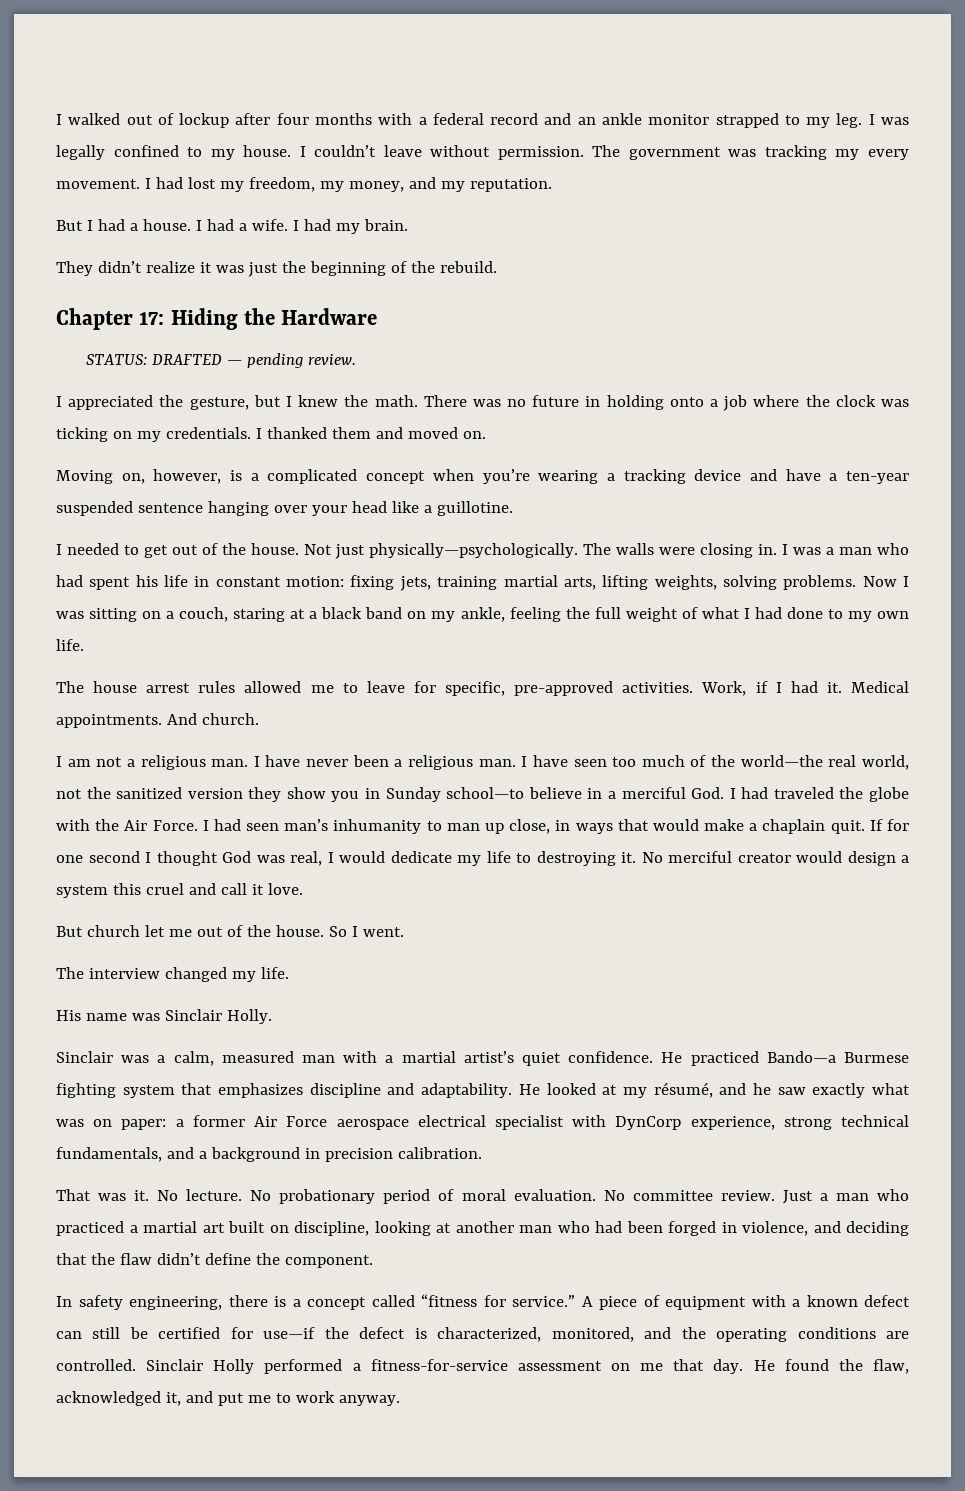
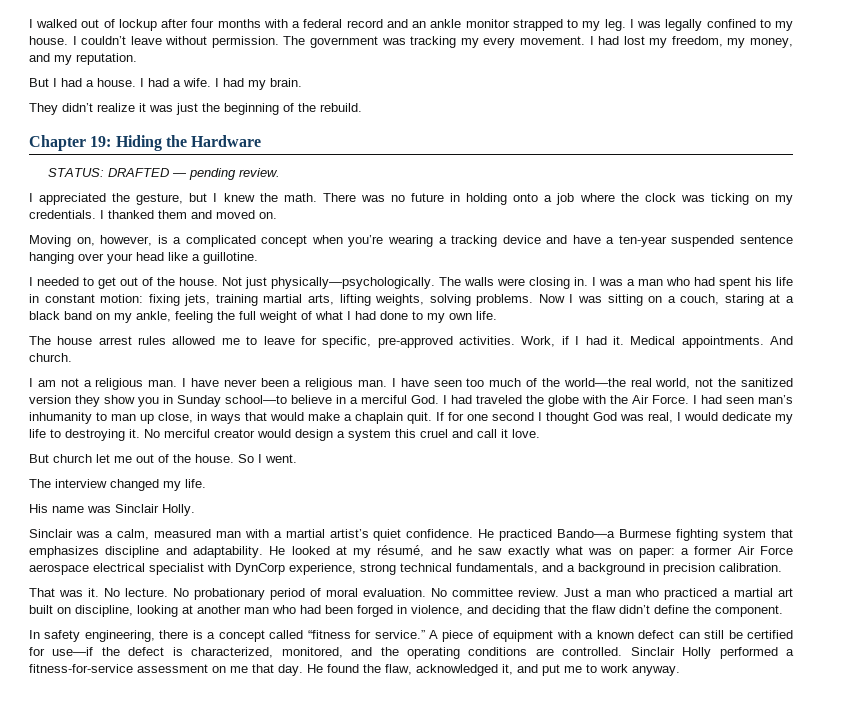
- Chapter 17: Hiding the Hardware
+ Chapter 19: Hiding the Hardware

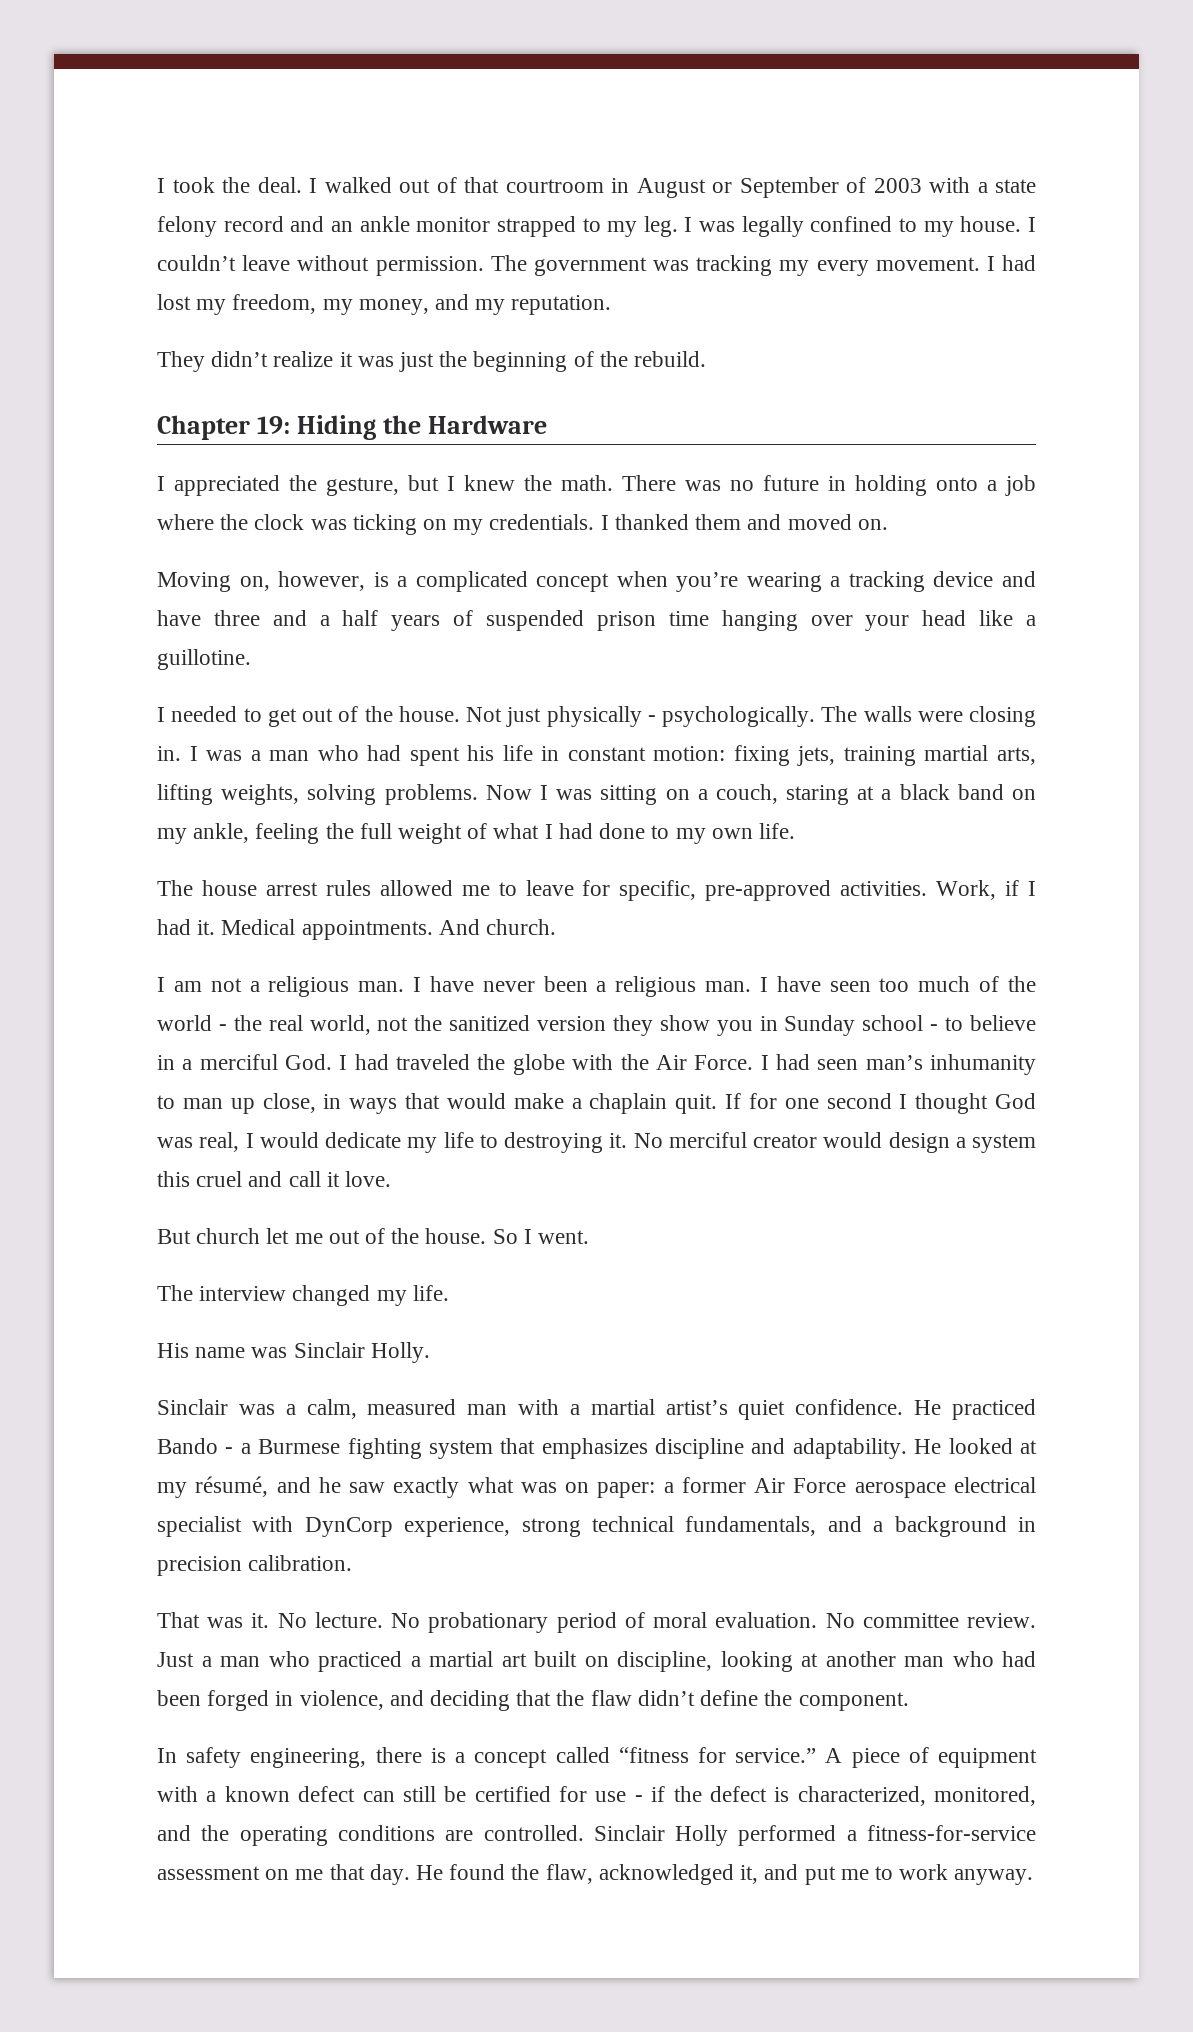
- I walked out of lockup after four months with a federal record and an ankle monitor strapped to my leg.
+ I took the deal. I walked out of that courtroom in August or September of 2003 with a state felony record and an ankle monitor strapped to my leg.
- But I had a house. I had a wife. I had my brain.
- STATUS: DRAFTED — pending review.
- Moving on, however, is a complicated concept when you’re wearing a tracking device and have a ten-year suspended sentence hanging over your head like a guillotine.
+ Moving on, however, is a complicated concept when you’re wearing a tracking device and have three and a half years of suspended prison time hanging over your head like a guillotine.
- Not just physically—psychologically.
+ Not just physically - psychologically.
- I have seen too much of the world—the real world, not the sanitized version they show you in Sunday school—to believe in a merciful God. I had traveled the globe with the Air Force.
+ I have seen too much of the world - the real world, not the sanitized version they show you in Sunday school - to believe in a merciful God. I had traveled the globe with the Air Force.
- He practiced Bando—a Burmese fighting system that emphasizes discipline and adaptability.
+ He practiced Bando - a Burmese fighting system that emphasizes discipline and adaptability.
- A piece of equipment with a known defect can still be certified for use—if the defect is characterized, monitored, and the operating conditions are controlled.
+ A piece of equipment with a known defect can still be certified for use - if the defect is characterized, monitored, and the operating conditions are controlled.

